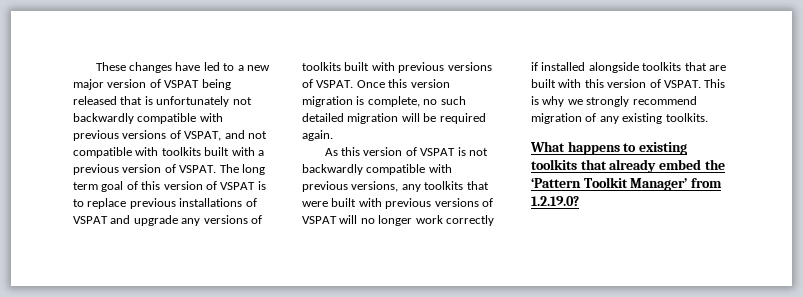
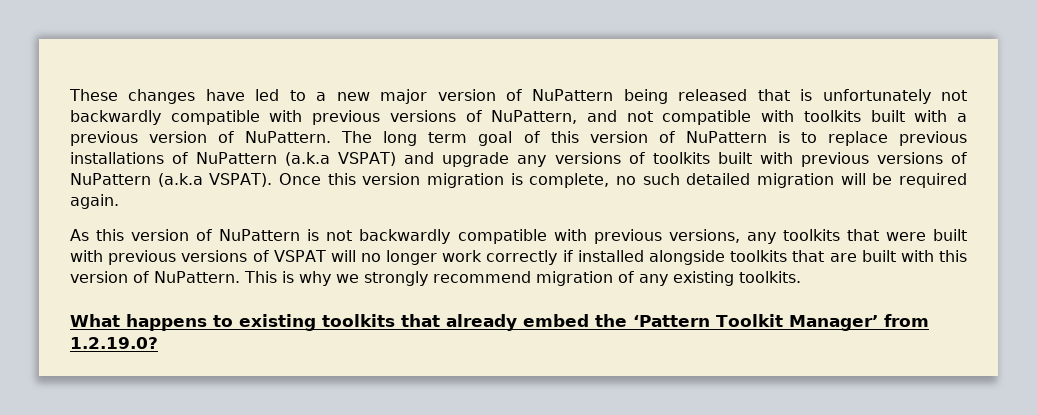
- These changes have led to a new major version of VSPAT being released that is unfortunately not backwardly compatible with previous versions of VSPAT, and not compatible with toolkits built with a previous version of VSPAT.
+ These changes have led to a new major version of NuPattern being released that is unfortunately not backwardly compatible with previous versions of NuPattern, and not compatible with toolkits built with a previous version of NuPattern.
- The long term goal of this version of VSPAT is to replace previous installations of VSPAT and upgrade any versions of toolkits built with previous versions of VSPAT.
+ The long term goal of this version of NuPattern is to replace previous installations of NuPattern (a.k.a VSPAT) and upgrade any versions of toolkits built with previous versions of NuPattern (a.k.a VSPAT).
- As this version of VSPAT is not backwardly compatible with previous versions, any toolkits that were built with previous versions of VSPAT will no longer work correctly if installed alongside toolkits that are built with this version of VSPAT.
+ As this version of NuPattern is not backwardly compatible with previous versions, any toolkits that were built with previous versions of VSPAT will no longer work correctly if installed alongside toolkits that are built with this version of NuPattern.

